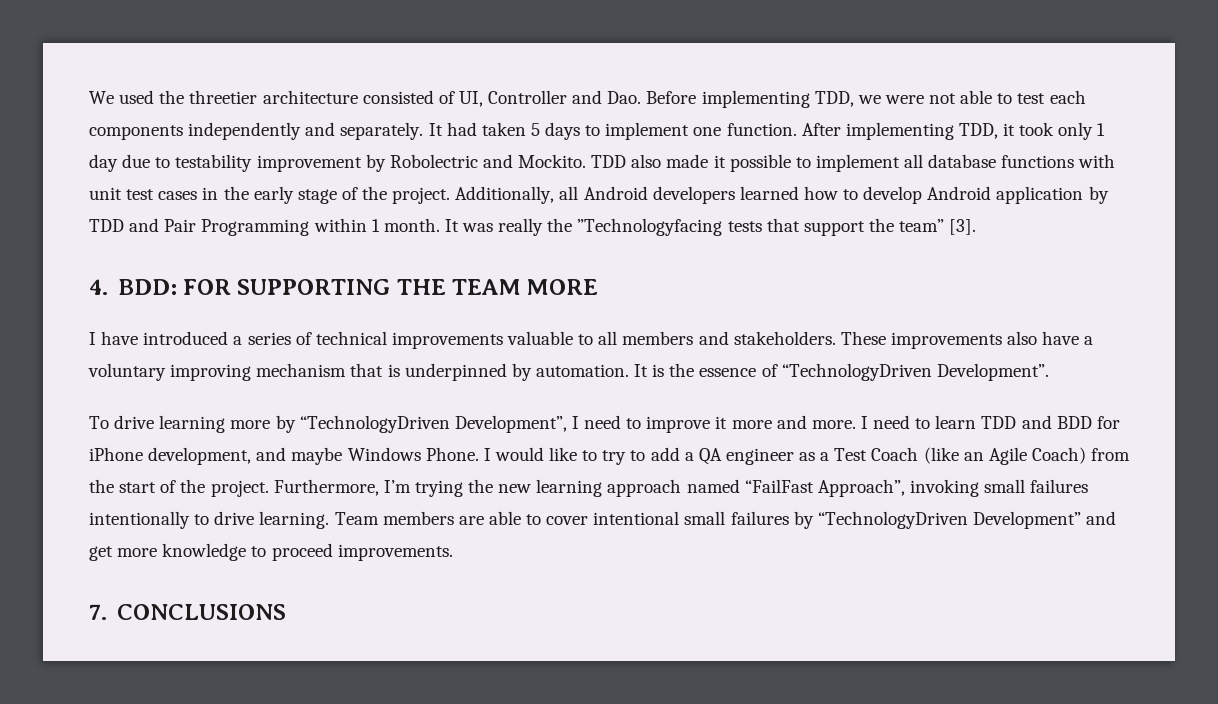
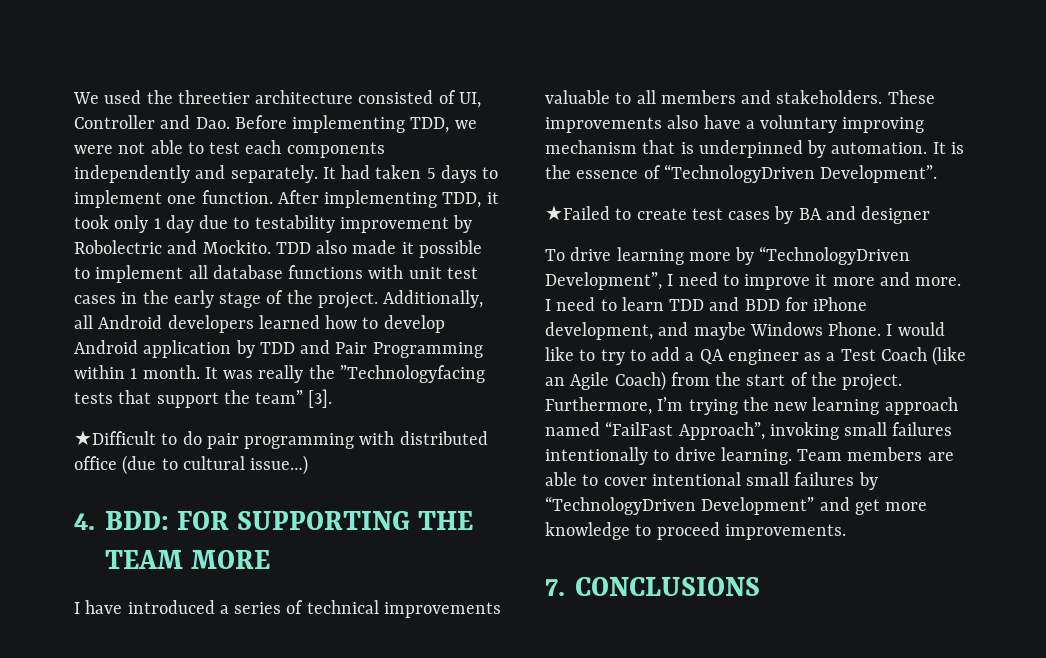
+ ★Difficult to do pair programming with distributed office (due to cultural issue…)
+ ★Failed to create test cases by BA and designer

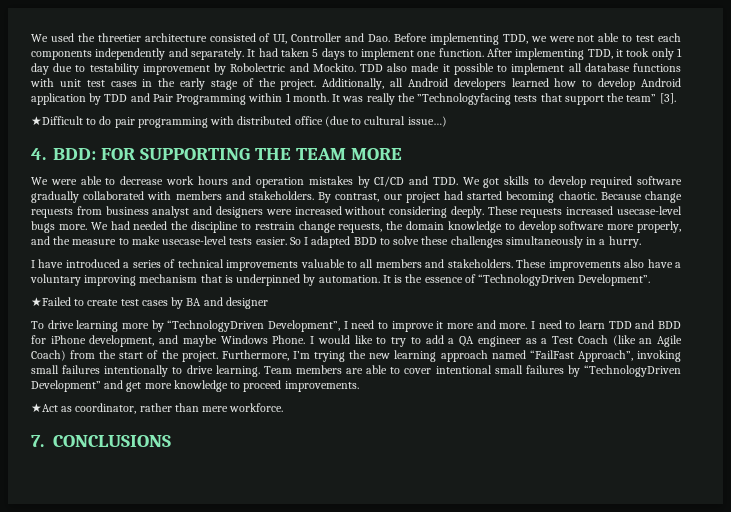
+ We were able to decrease work hours and operation mistakes by CI/CD and TDD. We got skills to develop required software gradually collaborated with members and stakeholders. By contrast, our project had started becoming chaotic. Because change requests from business analyst and designers were increased without considering deeply. These requests increased usecase-level bugs more. We had needed the discipline to restrain change requests, the domain knowledge to develop software more properly, and the measure to make usecase-level tests easier. So I adapted BDD to solve these challenges simultaneously in a hurry.
+ ★Act as coordinator, rather than mere workforce.

